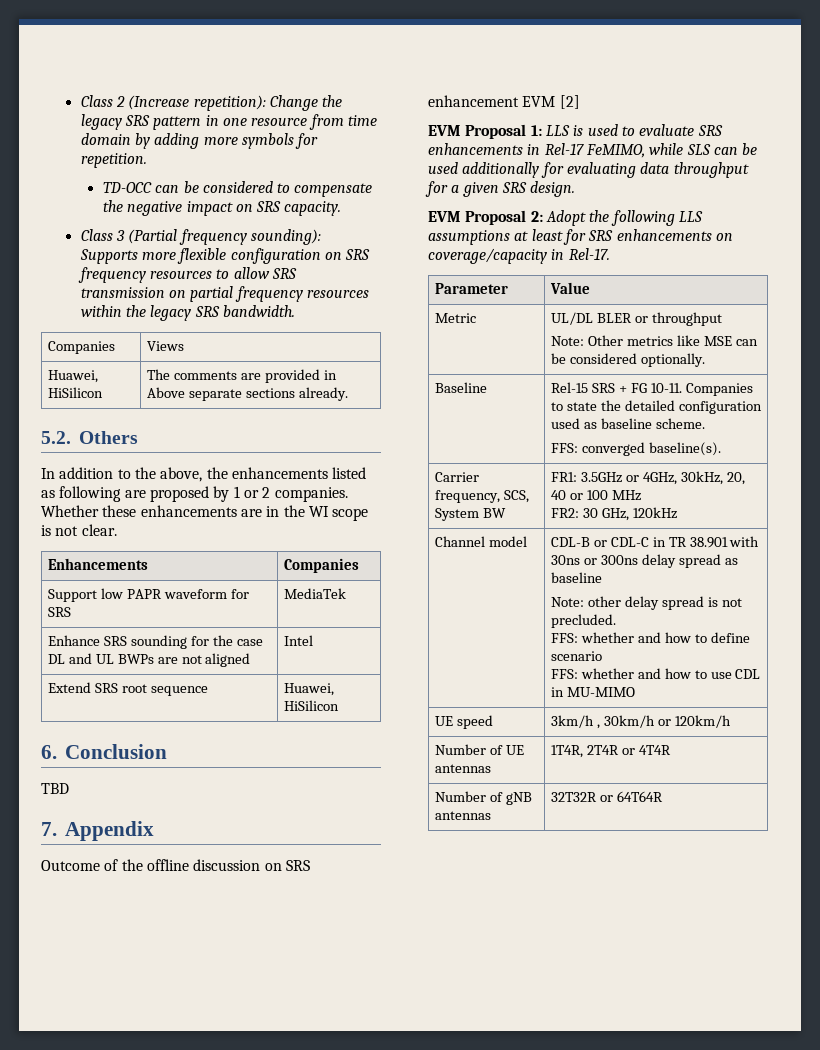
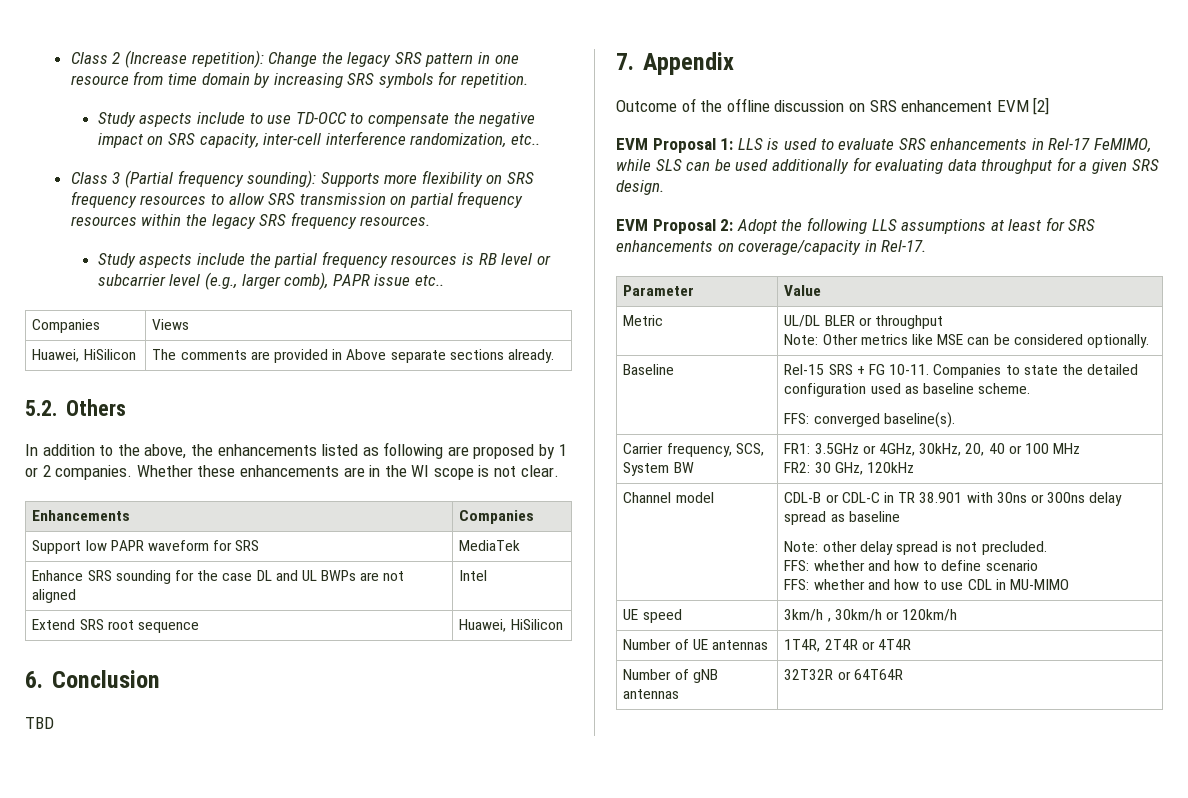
- Class 2 (Increase repetition): Change the legacy SRS pattern in one resource from time domain by adding more symbols for repetition.
+ Class 2 (Increase repetition): Change the legacy SRS pattern in one resource from time domain by increasing SRS symbols for repetition.
- TD-OCC can be considered to compensate the negative impact on SRS capacity.
+ Study aspects include to use TD-OCC to compensate the negative impact on SRS capacity, inter-cell interference randomization, etc..
- Class 3 (Partial frequency sounding): Supports more flexible configuration on SRS frequency resources to allow SRS transmission on partial frequency resources within the legacy SRS bandwidth.
+ Class 3 (Partial frequency sounding): Supports more flexibility on SRS frequency resources to allow SRS transmission on partial frequency resources within the legacy SRS frequency resources.
+ Study aspects include the partial frequency resources is RB level or subcarrier level (e.g., larger comb), PAPR issue etc..

